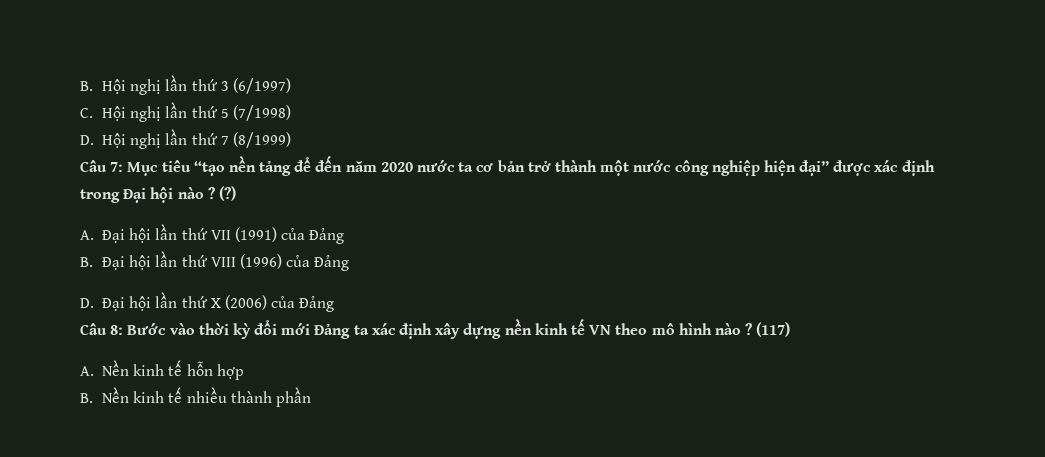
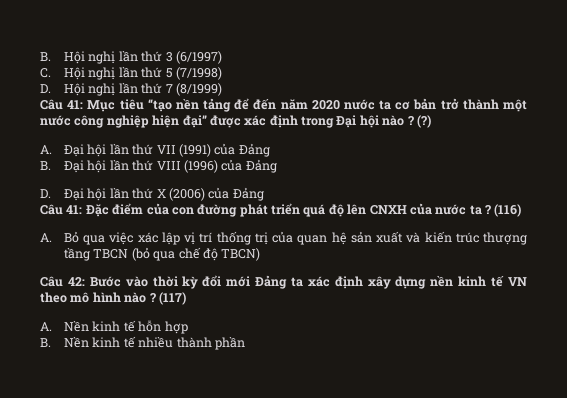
- Câu 7: Mục tiêu “tạo nền tảng để đến năm 2020 nước ta cơ bản trở thành một nước công nghiệp hiện đại” được xác định trong Đại hội nào ?
+ Câu 41: Mục tiêu “tạo nền tảng để đến năm 2020 nước ta cơ bản trở thành một nước công nghiệp hiện đại” được xác định trong Đại hội nào ?
- Câu 8: Bước vào thời kỳ đổi mới Đảng ta xác định xây dựng nền kinh tế VN theo mô hình nào ?
+ Câu 41: Đặc điểm của con đường phát triển quá độ lên CNXH của nước ta ? (116)
+ A. Bỏ qua việc xác lập vị trí thống trị của quan hệ sản xuất và kiến trúc thượng tầng TBCN (bỏ qua chế độ TBCN)
+ Câu 42: Bước vào thời kỳ đổi mới Đảng ta xác định xây dựng nền kinh tế VN theo mô hình nào ?

